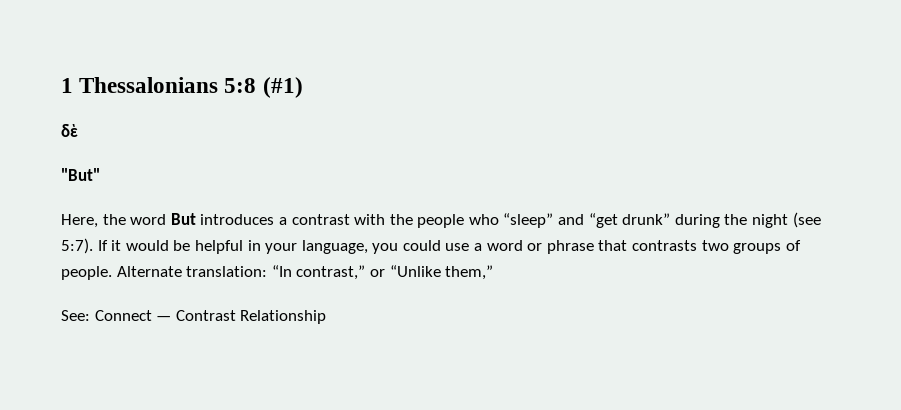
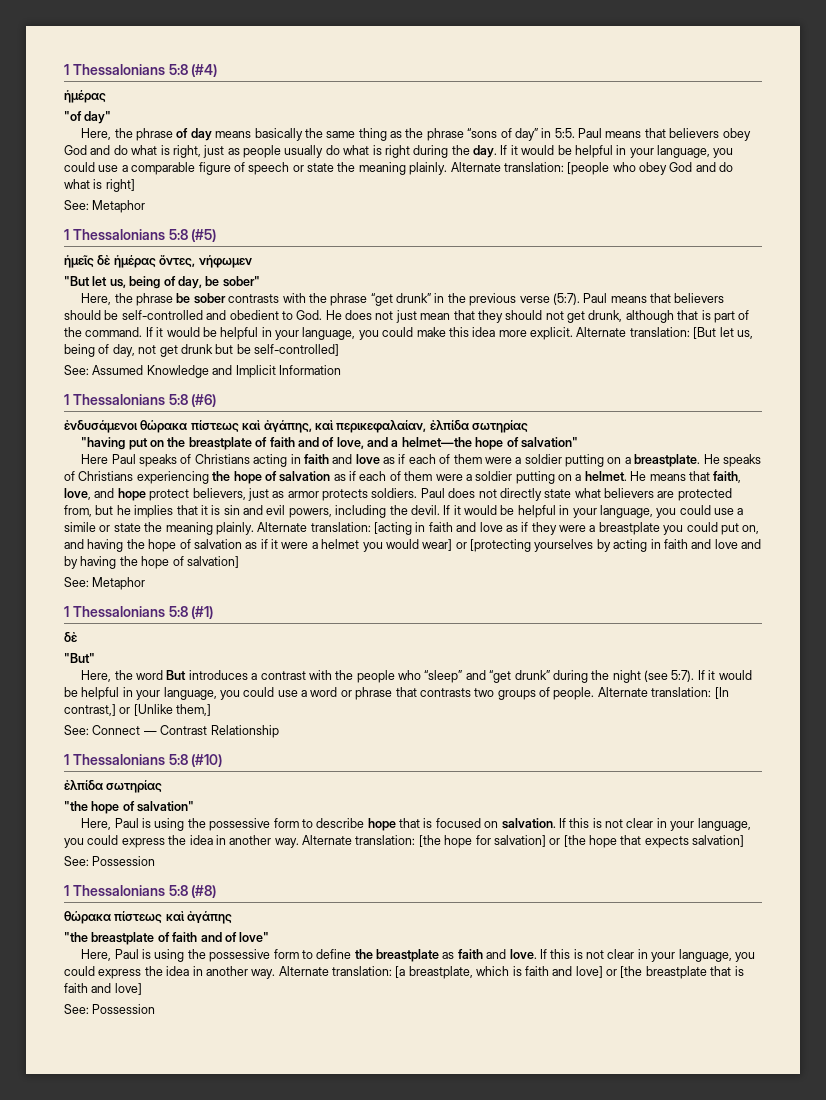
+ 1 Thessalonians 5:8 (#4)
+ ἡμέρας
+ "of day"
+ Here, the phrase of day means basically the same thing as the phrase “sons of day” in 5:5. Paul means that believers obey God and do what is right, just as people usually do what is right during the day. If it would be helpful in your language, you could use a comparable figure of speech or state the meaning plainly. Alternate translation: [people who obey God and do what is right]
+ See: Metaphor
+ 1 Thessalonians 5:8 (#5)
+ ἡμεῖς δὲ ἡμέρας ὄντες, νήφωμεν
+ "But let us, being of day, be sober"
+ Here, the phrase be sober contrasts with the phrase “get drunk” in the previous verse (5:7). Paul means that believers should be self-controlled and obedient to God. He does not just mean that they should not get drunk, although that is part of the command. If it would be helpful in your language, you could make this idea more explicit. Alternate translation: [But let us, being of day, not get drunk but be self-controlled]
+ See: Assumed Knowledge and Implicit Information
+ 1 Thessalonians 5:8 (#6)
+ ἐνδυσάμενοι θώρακα πίστεως καὶ ἀγάπης, καὶ περικεφαλαίαν, ἐλπίδα σωτηρίας
+ "having put on the breastplate of faith and of love, and a helmet—the hope of salvation"
+ Here Paul speaks of Christians acting in faith and love as if each of them were a soldier putting on a breastplate. He speaks of Christians experiencing the hope of salvation as if each of them were a soldier putting on a helmet. He means that faith, love, and hope protect believers, just as armor protects soldiers. Paul does not directly state what believers are protected from, but he implies that it is sin and evil powers, including the devil. If it would be helpful in your language, you could use a simile or state the meaning plainly. Alternate translation: [acting in faith and love as if they were a breastplate you could put on, and having the hope of salvation as if it were a helmet you would wear] or [protecting yourselves by acting in faith and love and by having the hope of salvation]
+ See: Metaphor
- Alternate translation: “In contrast,” or “Unlike them,”
+ Alternate translation: [In contrast,] or [Unlike them,]
+ 1 Thessalonians 5:8 (#10)
+ ἐλπίδα σωτηρίας
+ "the hope of salvation"
+ Here, Paul is using the possessive form to describe hope that is focused on salvation. If this is not clear in your language, you could express the idea in another way. Alternate translation: [the hope for salvation] or [the hope that expects salvation]
+ See: Possession
+ 1 Thessalonians 5:8 (#8)
+ θώρακα πίστεως καὶ ἀγάπης
+ "the breastplate of faith and of love"
+ Here, Paul is using the possessive form to define the breastplate as faith and love. If this is not clear in your language, you could express the idea in another way. Alternate translation: [a breastplate, which is faith and love] or [the breastplate that is faith and love]
+ See: Possession

